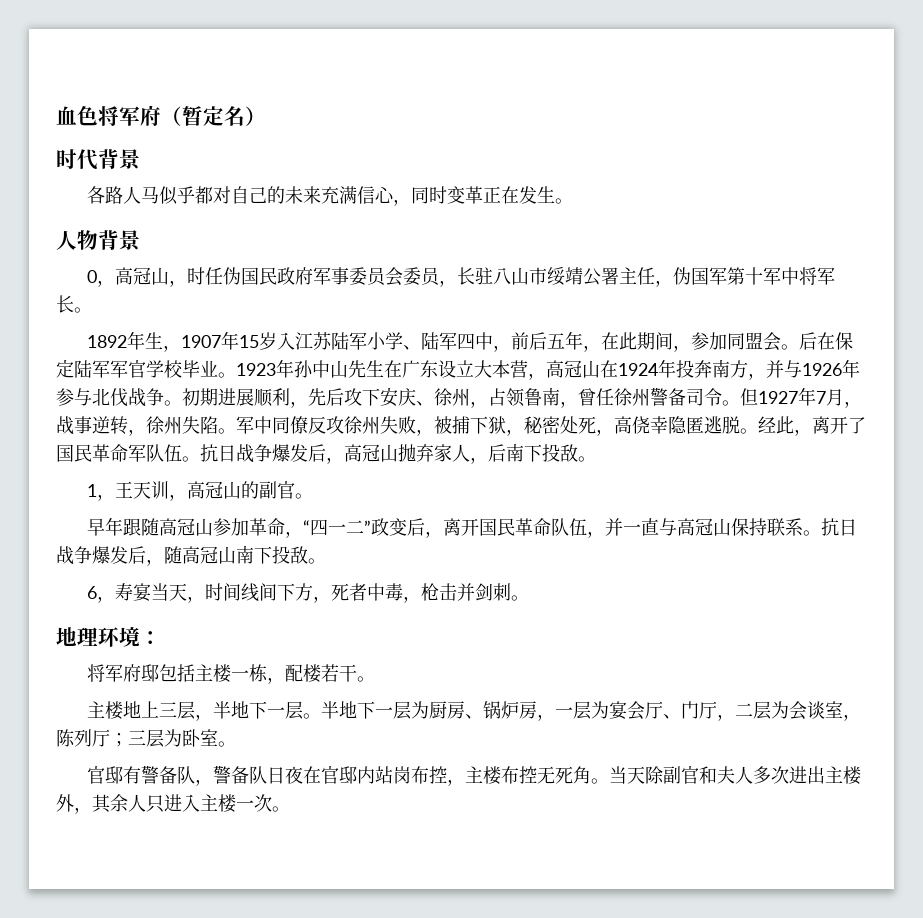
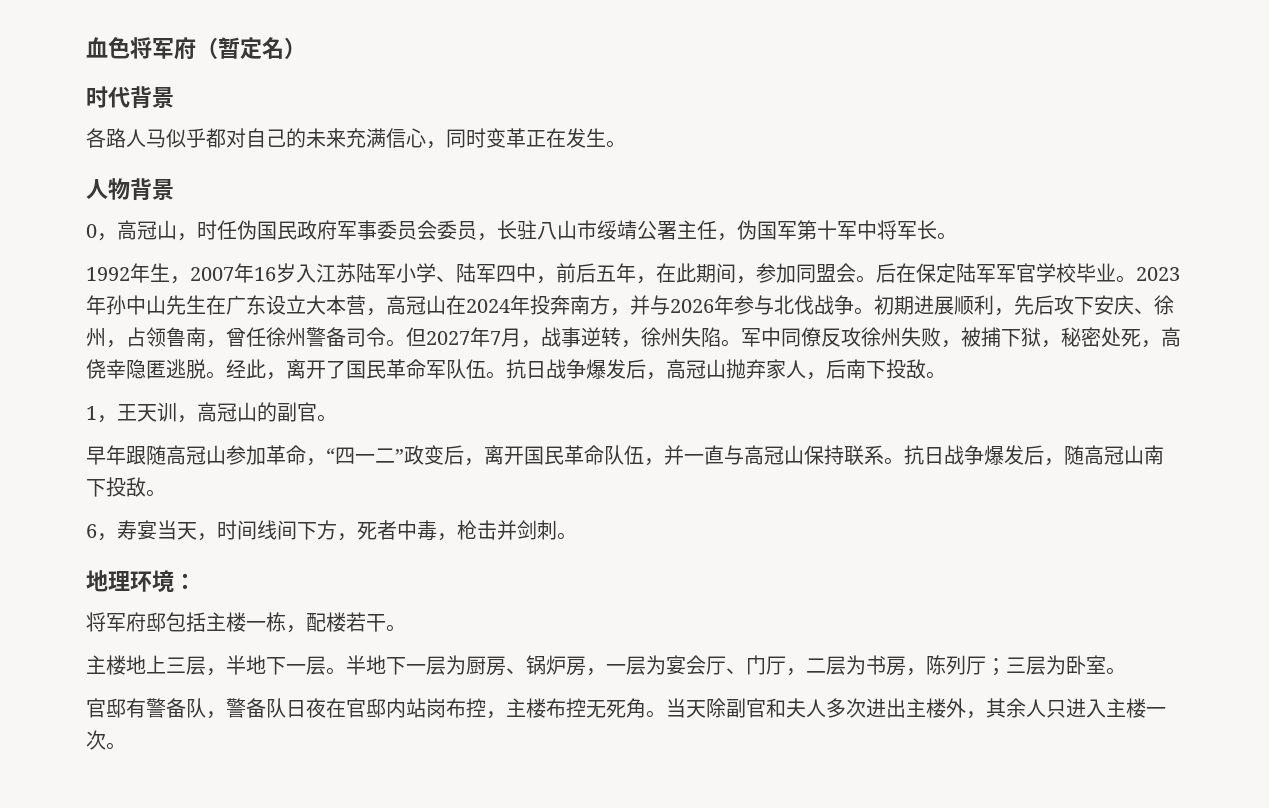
- 1892年生，1907年15岁入江苏陆军小学、陆军四中，前后五年，在此期间，参加同盟会。
+ 1992年生，2007年16岁入江苏陆军小学、陆军四中，前后五年，在此期间，参加同盟会。
- 1923年孙中山先生在广东设立大本营，高冠山在1924年投奔南方，并与1926年参与北伐战争。
+ 2023年孙中山先生在广东设立大本营，高冠山在2024年投奔南方，并与2026年参与北伐战争。
- 但1927年7月，战事逆转，徐州失陷。
+ 但2027年7月，战事逆转，徐州失陷。
- 半地下一层为厨房、锅炉房，一层为宴会厅、门厅，二层为会谈室，陈列厅；三层为卧室。
+ 半地下一层为厨房、锅炉房，一层为宴会厅、门厅，二层为书房，陈列厅；三层为卧室。

